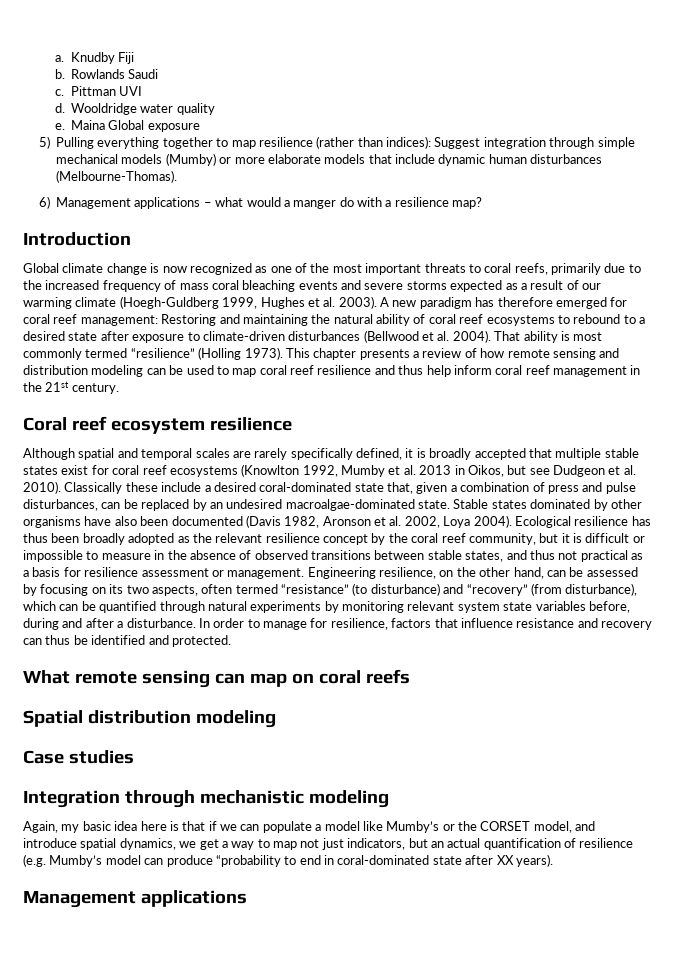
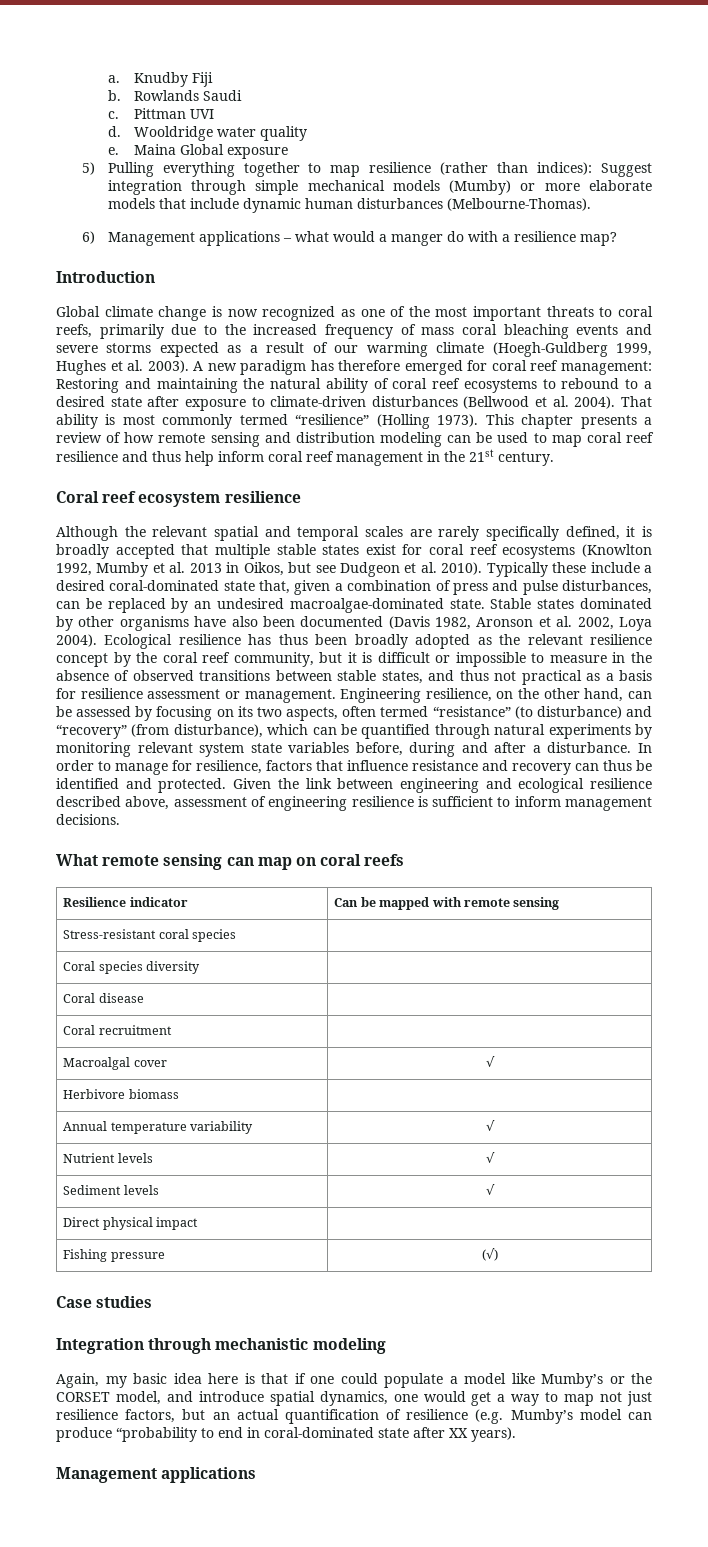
- Although spatial and temporal scales are rarely specifically defined, it is broadly accepted that multiple stable states exist for coral reef ecosystems (Knowlton 1992, Mumby et al. 2013 in Oikos, but see Dudgeon et al. 2010).
+ Although the relevant spatial and temporal scales are rarely specifically defined, it is broadly accepted that multiple stable states exist for coral reef ecosystems (Knowlton 1992, Mumby et al. 2013 in Oikos, but see Dudgeon et al. 2010).
- Classically these include a desired coral-dominated state that, given a combination of press and pulse disturbances, can be replaced by an undesired macroalgae-dominated state.
+ Typically these include a desired coral-dominated state that, given a combination of press and pulse disturbances, can be replaced by an undesired macroalgae-dominated state.
+ Given the link between engineering and ecological resilience described above, assessment of engineering resilience is sufficient to inform management decisions.
- Spatial distribution modeling
+ Resilience indicator | Can be mapped with remote sensing
+ Stress-resistant coral species |
+ Coral species diversity |
+ Coral disease |
+ Coral recruitment |
+ Macroalgal cover | √
+ Herbivore biomass |
+ Annual temperature variability | √
+ Nutrient levels | √
+ Sediment levels | √
+ Direct physical impact |
+ Fishing pressure | (√)
- Again, my basic idea here is that if we can populate a model like Mumby’s or the CORSET model, and introduce spatial dynamics, we get a way to map not just indicators, but an actual quantification of resilience (e.g. Mumby’s model can produce “probability to end in coral-dominated state after XX years).
+ Again, my basic idea here is that if one could populate a model like Mumby’s or the CORSET model, and introduce spatial dynamics, one would get a way to map not just resilience factors, but an actual quantification of resilience (e.g. Mumby’s model can produce “probability to end in coral-dominated state after XX years).

